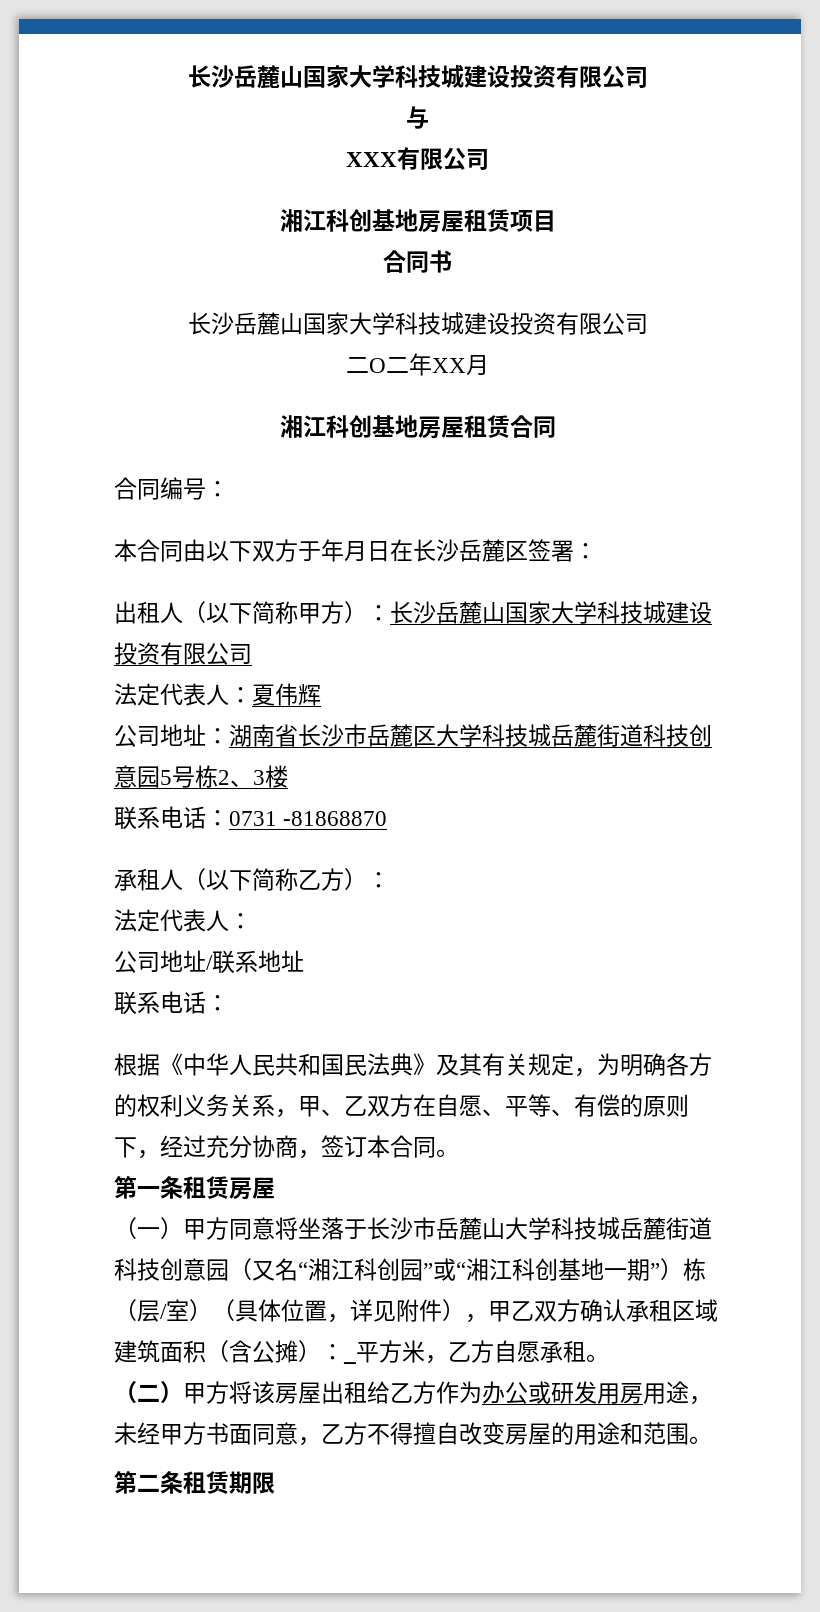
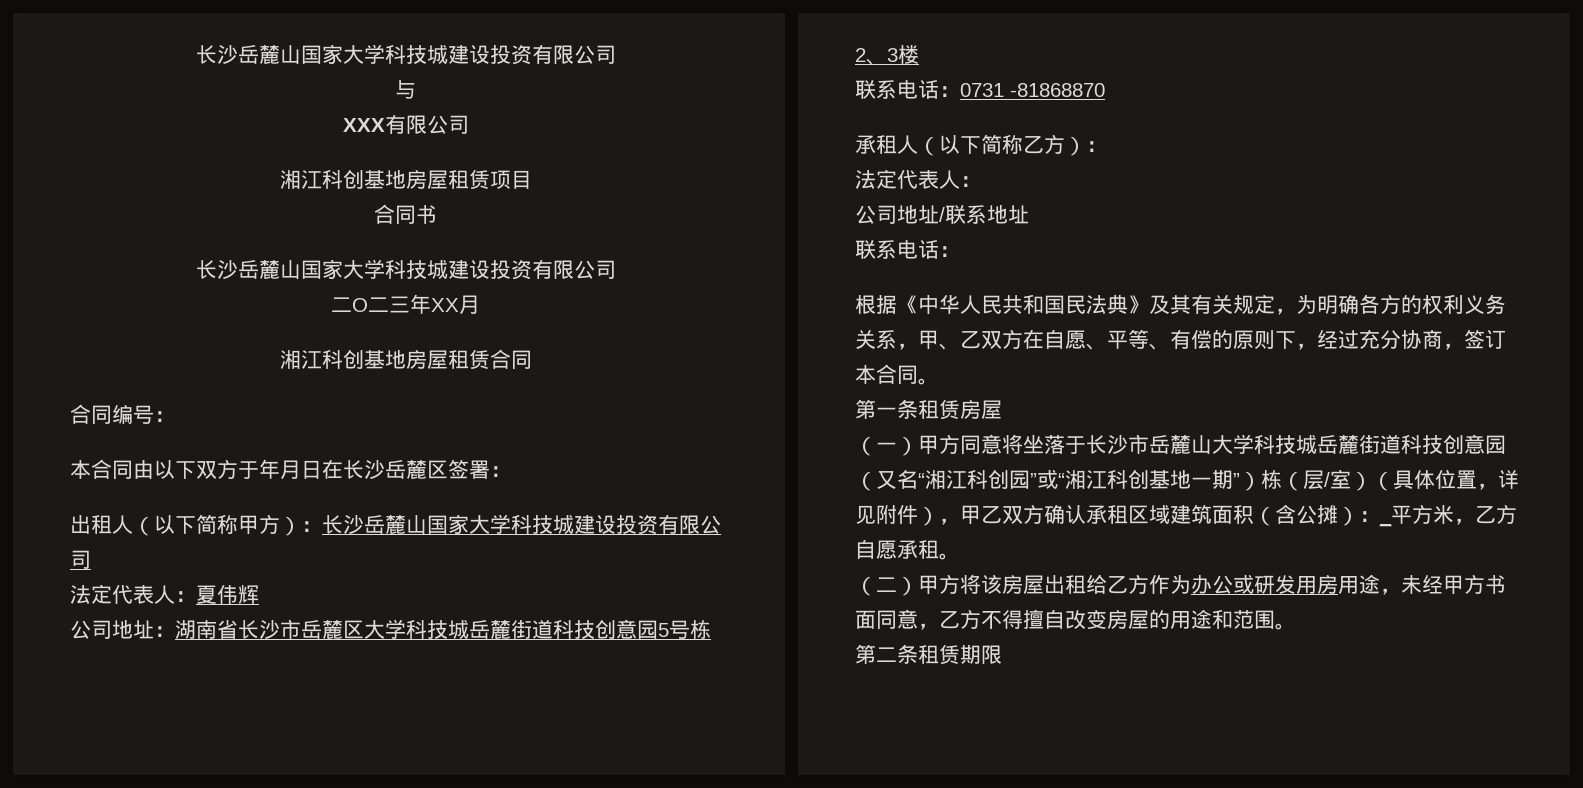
- 二O二年XX月
+ 二O二三年XX月

